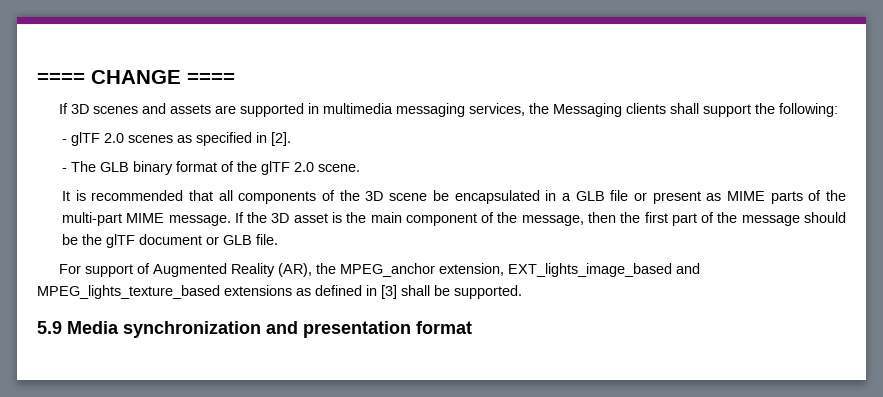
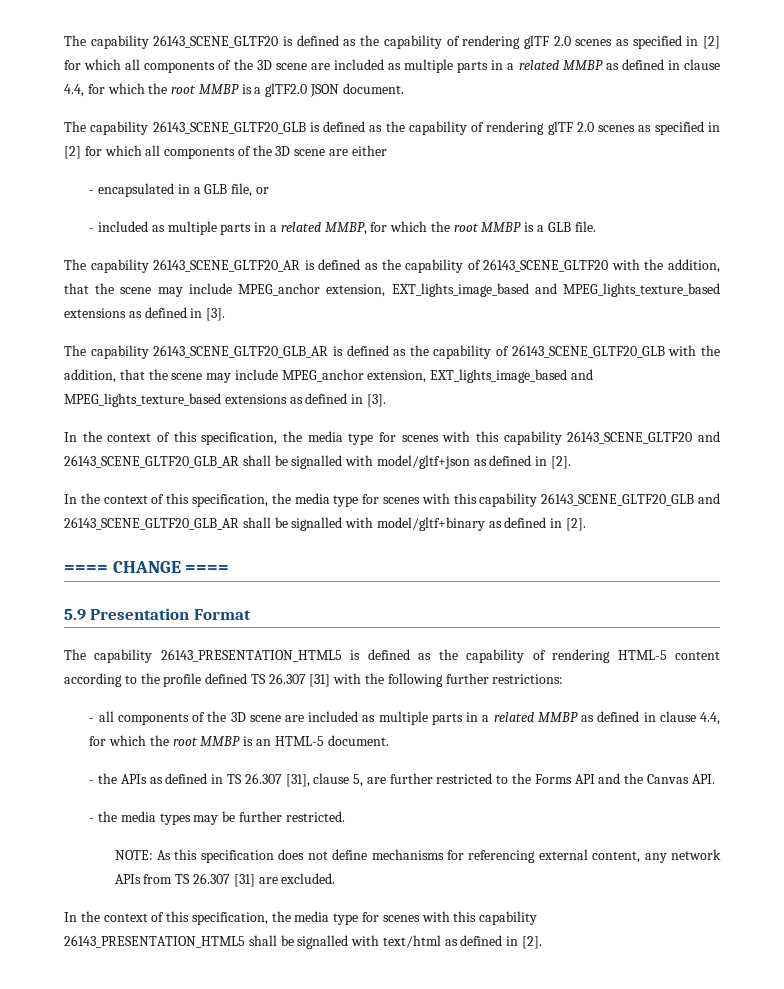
+ The capability 26143_SCENE_GLTF20 is defined as the capability of rendering glTF 2.0 scenes as specified in [2] for which all components of the 3D scene are included as multiple parts in a related MMBP as defined in clause 4.4, for which the root MMBP is a glTF2.0 JSON document.
+ The capability 26143_SCENE_GLTF20_GLB is defined as the capability of rendering glTF 2.0 scenes as specified in [2] for which all components of the 3D scene are either
+ - encapsulated in a GLB file, or
+ - included as multiple parts in a related MMBP, for which the root MMBP is a GLB file.
+ The capability 26143_SCENE_GLTF20_AR is defined as the capability of 26143_SCENE_GLTF20 with the addition, that the scene may include MPEG_anchor extension, EXT_lights_image_based and MPEG_lights_texture_based extensions as defined in [3].
+ The capability 26143_SCENE_GLTF20_GLB_AR is defined as the capability of 26143_SCENE_GLTF20_GLB with the addition, that the scene may include MPEG_anchor extension, EXT_lights_image_based and MPEG_lights_texture_based extensions as defined in [3].
+ In the context of this specification, the media type for scenes with this capability 26143_SCENE_GLTF20 and 26143_SCENE_GLTF20_GLB_AR shall be signalled with model/gltf+json as defined in [2].
+ In the context of this specification, the media type for scenes with this capability 26143_SCENE_GLTF20_GLB and 26143_SCENE_GLTF20_GLB_AR shall be signalled with model/gltf+binary as defined in [2].
  ==== CHANGE ====
- If 3D scenes and assets are supported in multimedia messaging services, the Messaging clients shall support the following:
- - glTF 2.0 scenes as specified in [2].
- - The GLB binary format of the glTF 2.0 scene.
- It is recommended that all components of the 3D scene be encapsulated in a GLB file or present as MIME parts of the multi-part MIME message. If the 3D asset is the main component of the message, then the first part of the message should be the glTF document or GLB file.
- For support of Augmented Reality (AR), the MPEG_anchor extension, EXT_lights_image_based and MPEG_lights_texture_based extensions as defined in [3] shall be supported.
- 5.9 Media synchronization and presentation format
+ 5.9 Presentation Format
+ The capability 26143_PRESENTATION_HTML5 is defined as the capability of rendering HTML-5 content according to the profile defined TS 26.307 [31] with the following further restrictions:
+ - all components of the 3D scene are included as multiple parts in a related MMBP as defined in clause 4.4, for which the root MMBP is an HTML-5 document.
+ - the APIs as defined in TS 26.307 [31], clause 5, are further restricted to the Forms API and the Canvas API.
+ - the media types may be further restricted.
+ NOTE: As this specification does not define mechanisms for referencing external content, any network APIs from TS 26.307 [31] are excluded.
+ In the context of this specification, the media type for scenes with this capability 26143_PRESENTATION_HTML5 shall be signalled with text/html as defined in [2].

